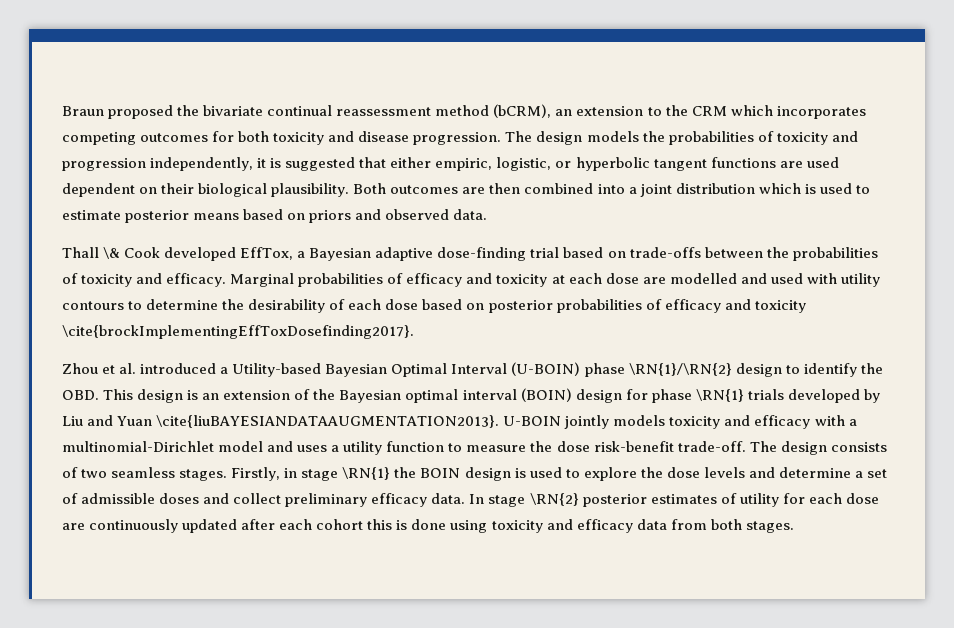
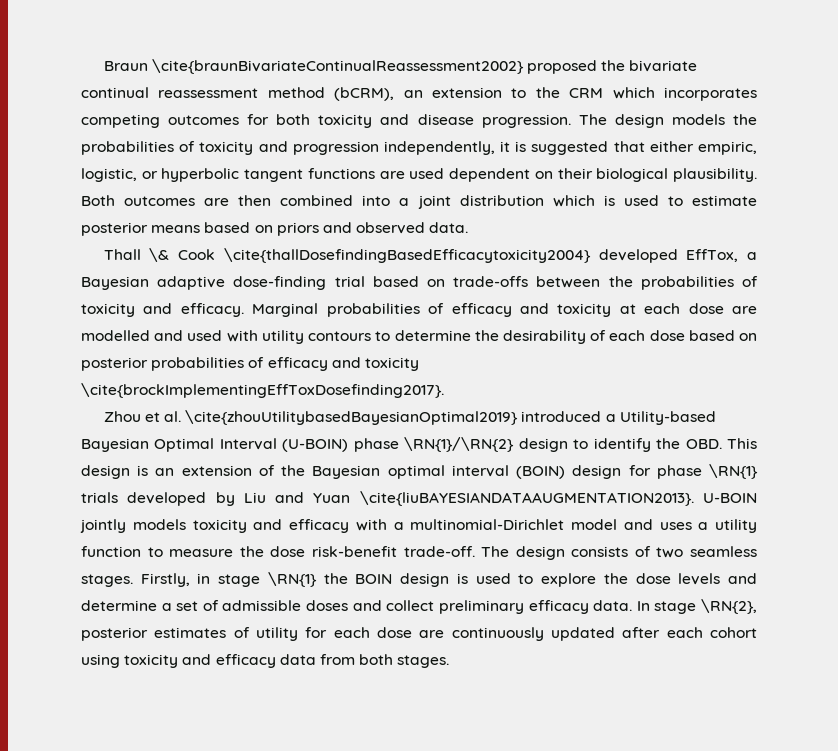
- Braun proposed the bivariate continual reassessment method (bCRM), an extension to the CRM which incorporates competing outcomes for both toxicity and disease progression.
+ Braun \cite{braunBivariateContinualReassessment2002} proposed the bivariate continual reassessment method (bCRM), an extension to the CRM which incorporates competing outcomes for both toxicity and disease progression.
- Thall \& Cook developed EffTox, a Bayesian adaptive dose-finding trial based on trade-offs between the probabilities of toxicity and efficacy.
+ Thall \& Cook \cite{thallDosefindingBasedEfficacytoxicity2004} developed EffTox, a Bayesian adaptive dose-finding trial based on trade-offs between the probabilities of toxicity and efficacy.
- Zhou et al. introduced a Utility-based Bayesian Optimal Interval (U-BOIN) phase \RN{1}/\RN{2} design to identify the OBD. This design is an extension of the Bayesian optimal interval (BOIN) design for phase \RN{1} trials developed by Liu and Yuan \cite{liuBAYESIANDATAAUGMENTATION2013}.
+ Zhou et al. \cite{zhouUtilitybasedBayesianOptimal2019} introduced a Utility-based Bayesian Optimal Interval (U-BOIN) phase \RN{1}/\RN{2} design to identify the OBD. This design is an extension of the Bayesian optimal interval (BOIN) design for phase \RN{1} trials developed by Liu and Yuan \cite{liuBAYESIANDATAAUGMENTATION2013}.
- In stage \RN{2} posterior estimates of utility for each dose are continuously updated after each cohort this is done using toxicity and efficacy data from both stages.
+ In stage \RN{2}, posterior estimates of utility for each dose are continuously updated after each cohort using toxicity and efficacy data from both stages.

